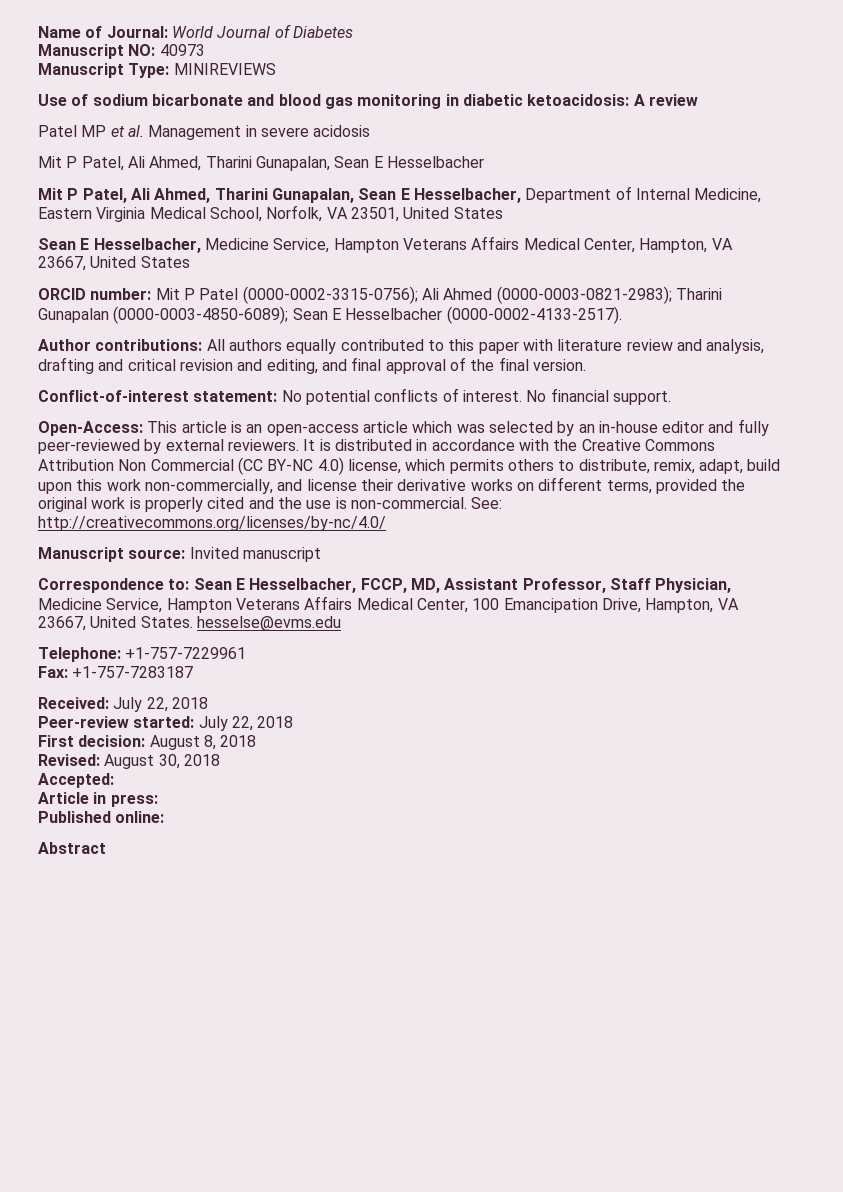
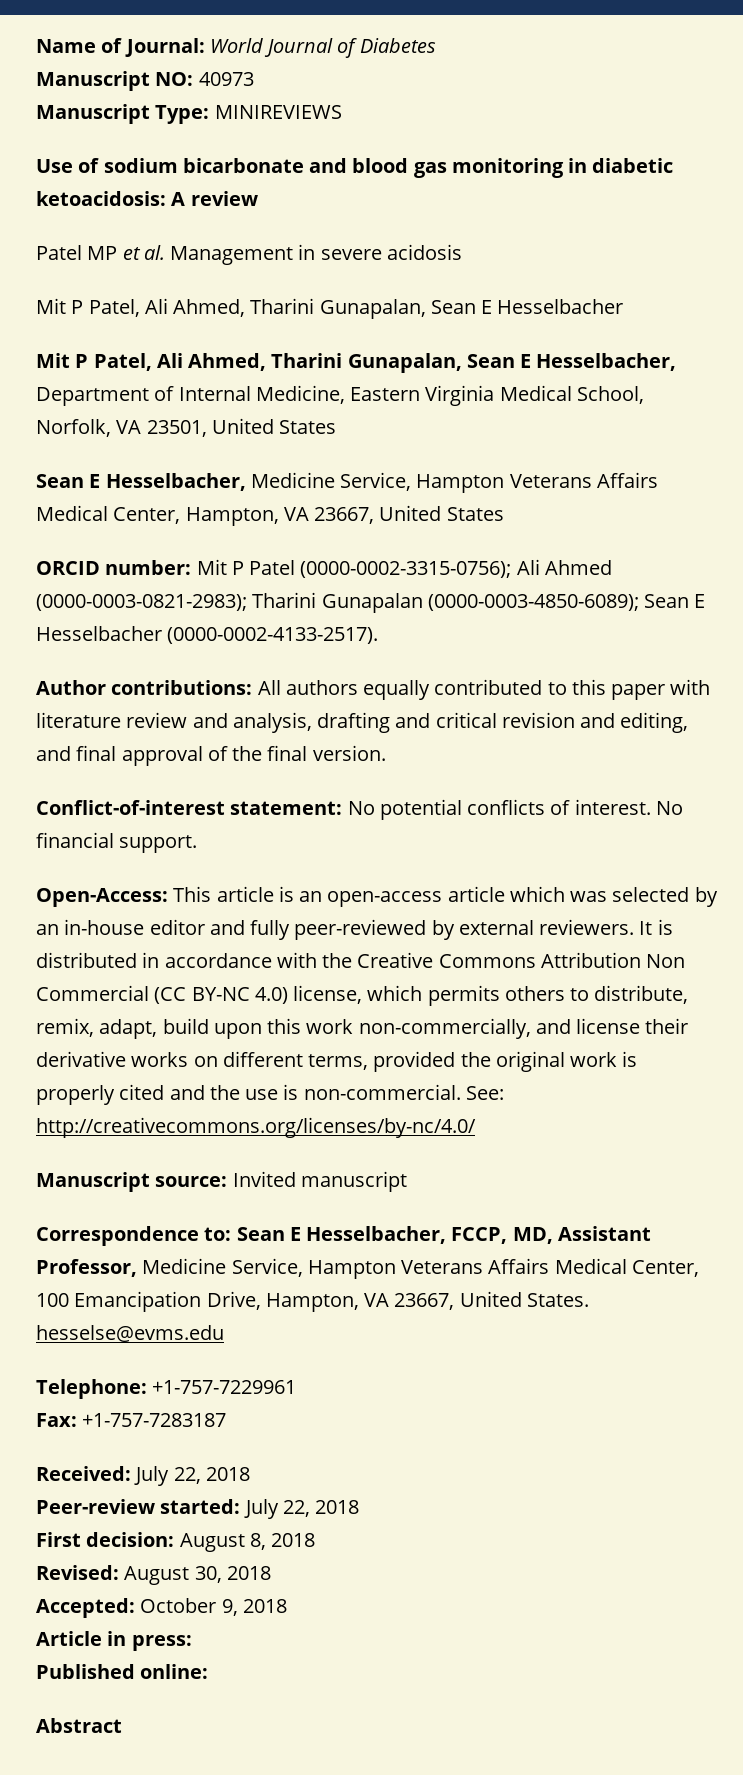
- Correspondence to: Sean E Hesselbacher, FCCP, MD, Assistant Professor, Staff Physician, Medicine Service, Hampton Veterans Affairs Medical Center, 100 Emancipation Drive, Hampton, VA 23667, United States. hesselse@evms.edu
+ Correspondence to: Sean E Hesselbacher, FCCP, MD, Assistant Professor, Medicine Service, Hampton Veterans Affairs Medical Center, 100 Emancipation Drive, Hampton, VA 23667, United States. hesselse@evms.edu
- Accepted:
+ Accepted: October 9, 2018

